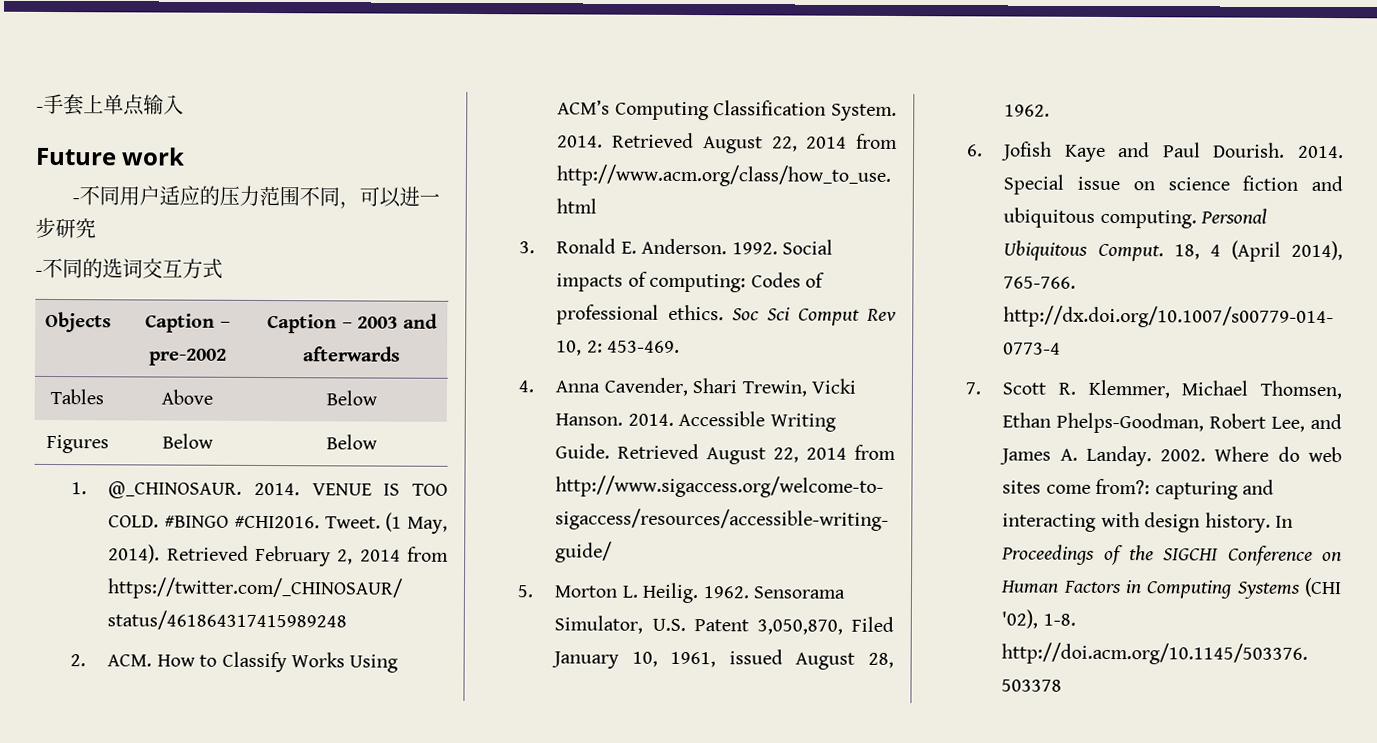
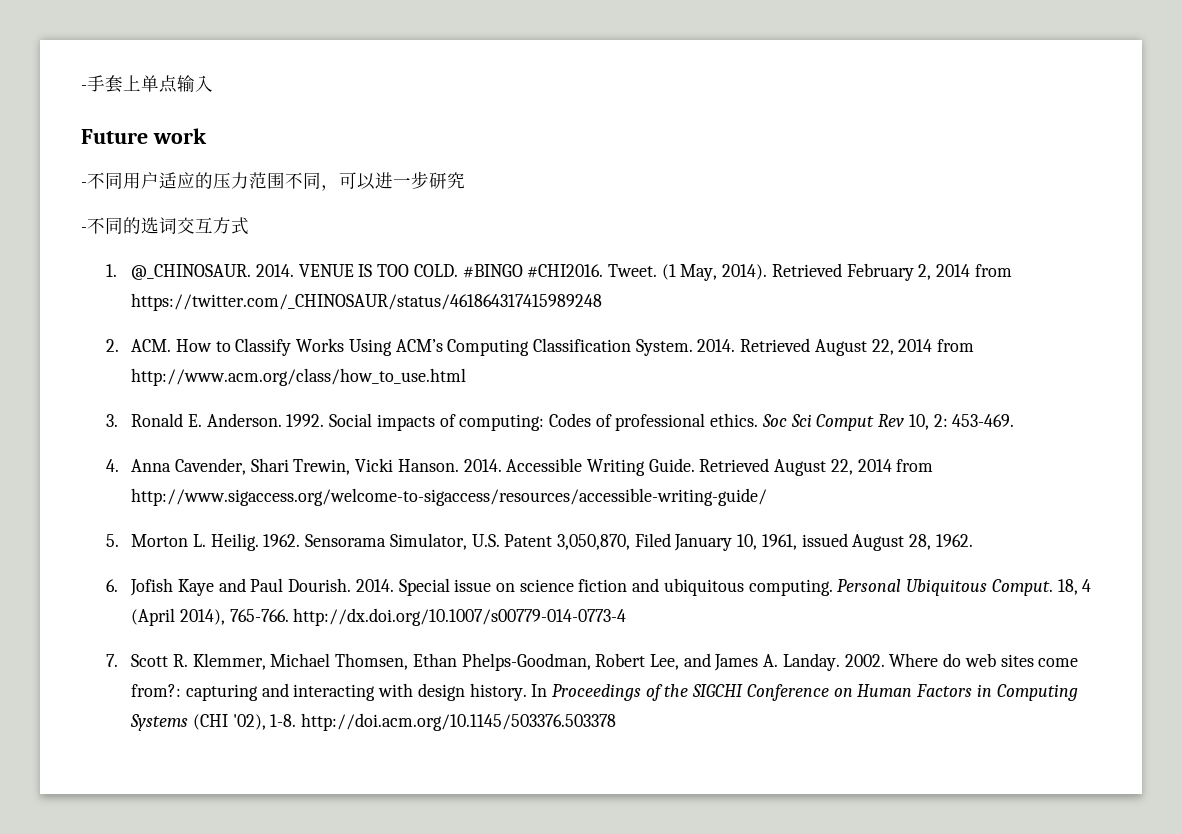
- Objects | Caption – pre-2002 | Caption – 2003 and afterwards
- Tables | Above | Below
- Figures | Below | Below

